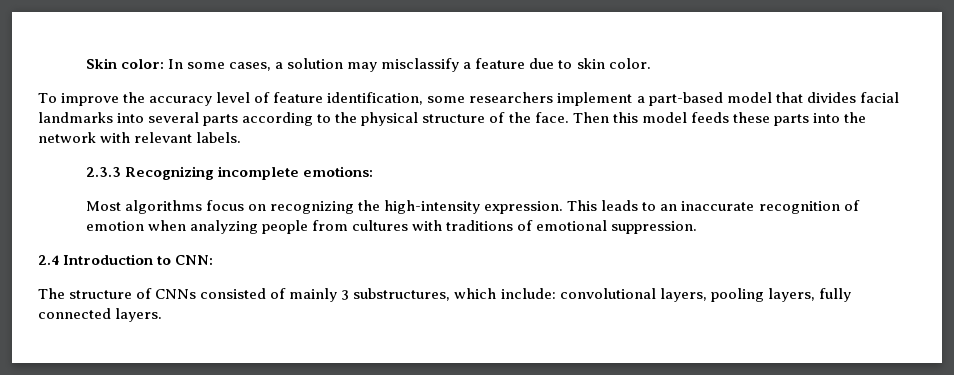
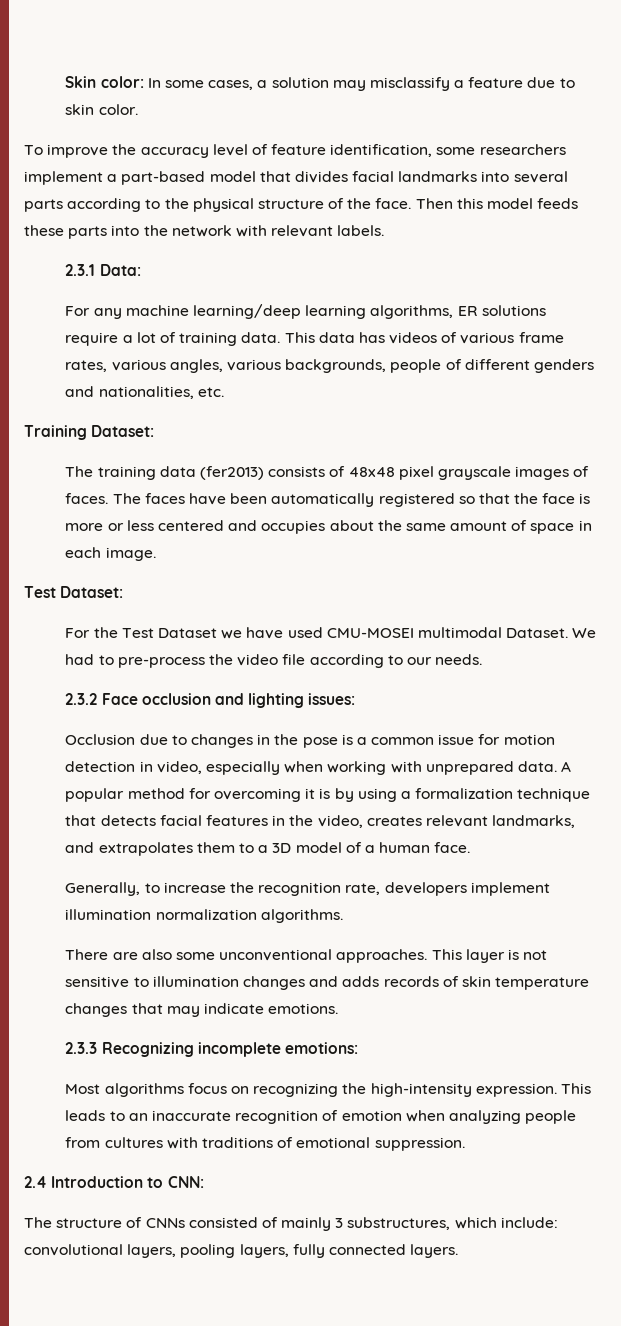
+ 2.3.1 Data:
+ For any machine learning/deep learning algorithms, ER solutions require a lot of training data. This data has videos of various frame rates, various angles, various backgrounds, people of different genders and nationalities, etc.
+ Training Dataset:
+ The training data (fer2013) consists of 48x48 pixel grayscale images of faces. The faces have been automatically registered so that the face is more or less centered and occupies about the same amount of space in each image.
+ Test Dataset:
+ For the Test Dataset we have used CMU-MOSEI multimodal Dataset. We had to pre-process the video file according to our needs.
+ 2.3.2 Face occlusion and lighting issues:
+ Occlusion due to changes in the pose is a common issue for motion detection in video, especially when working with unprepared data. A popular method for overcoming it is by using a formalization technique that detects facial features in the video, creates relevant landmarks, and extrapolates them to a 3D model of a human face.
+ Generally, to increase the recognition rate, developers implement illumination normalization algorithms.
+ There are also some unconventional approaches. This layer is not sensitive to illumination changes and adds records of skin temperature changes that may indicate emotions.

